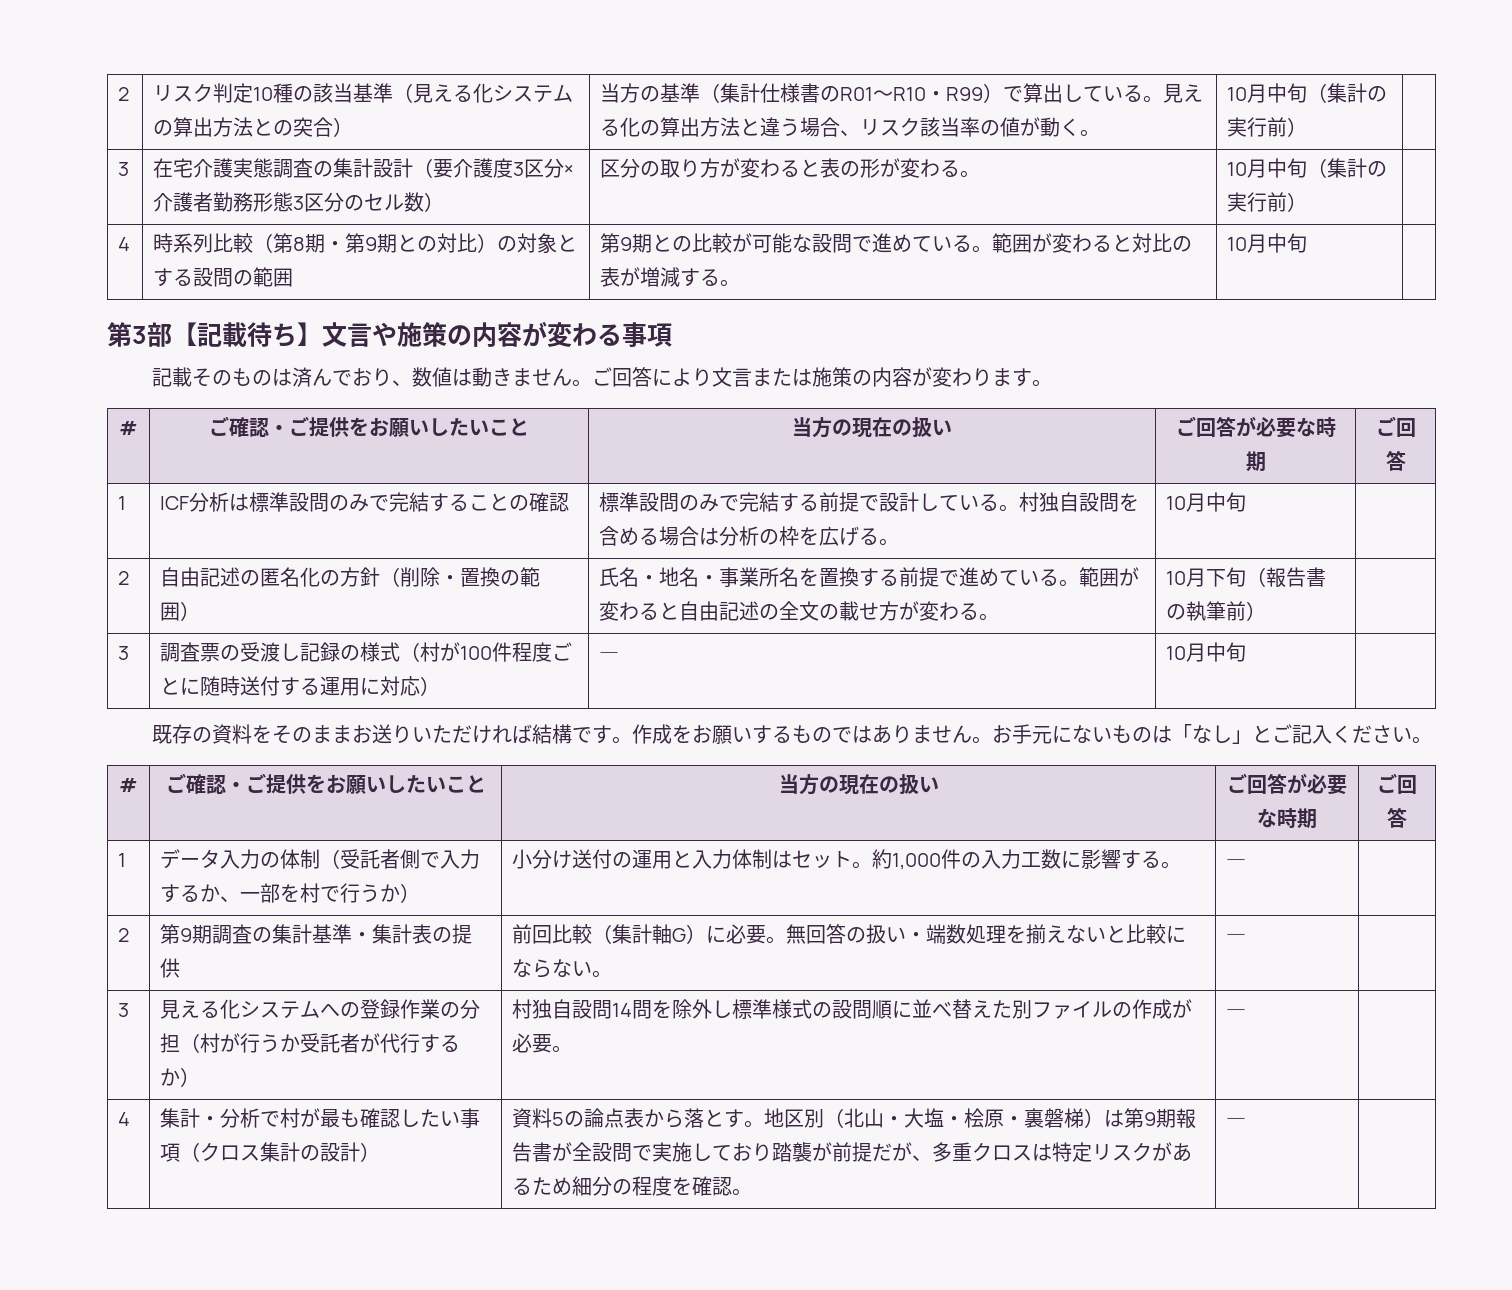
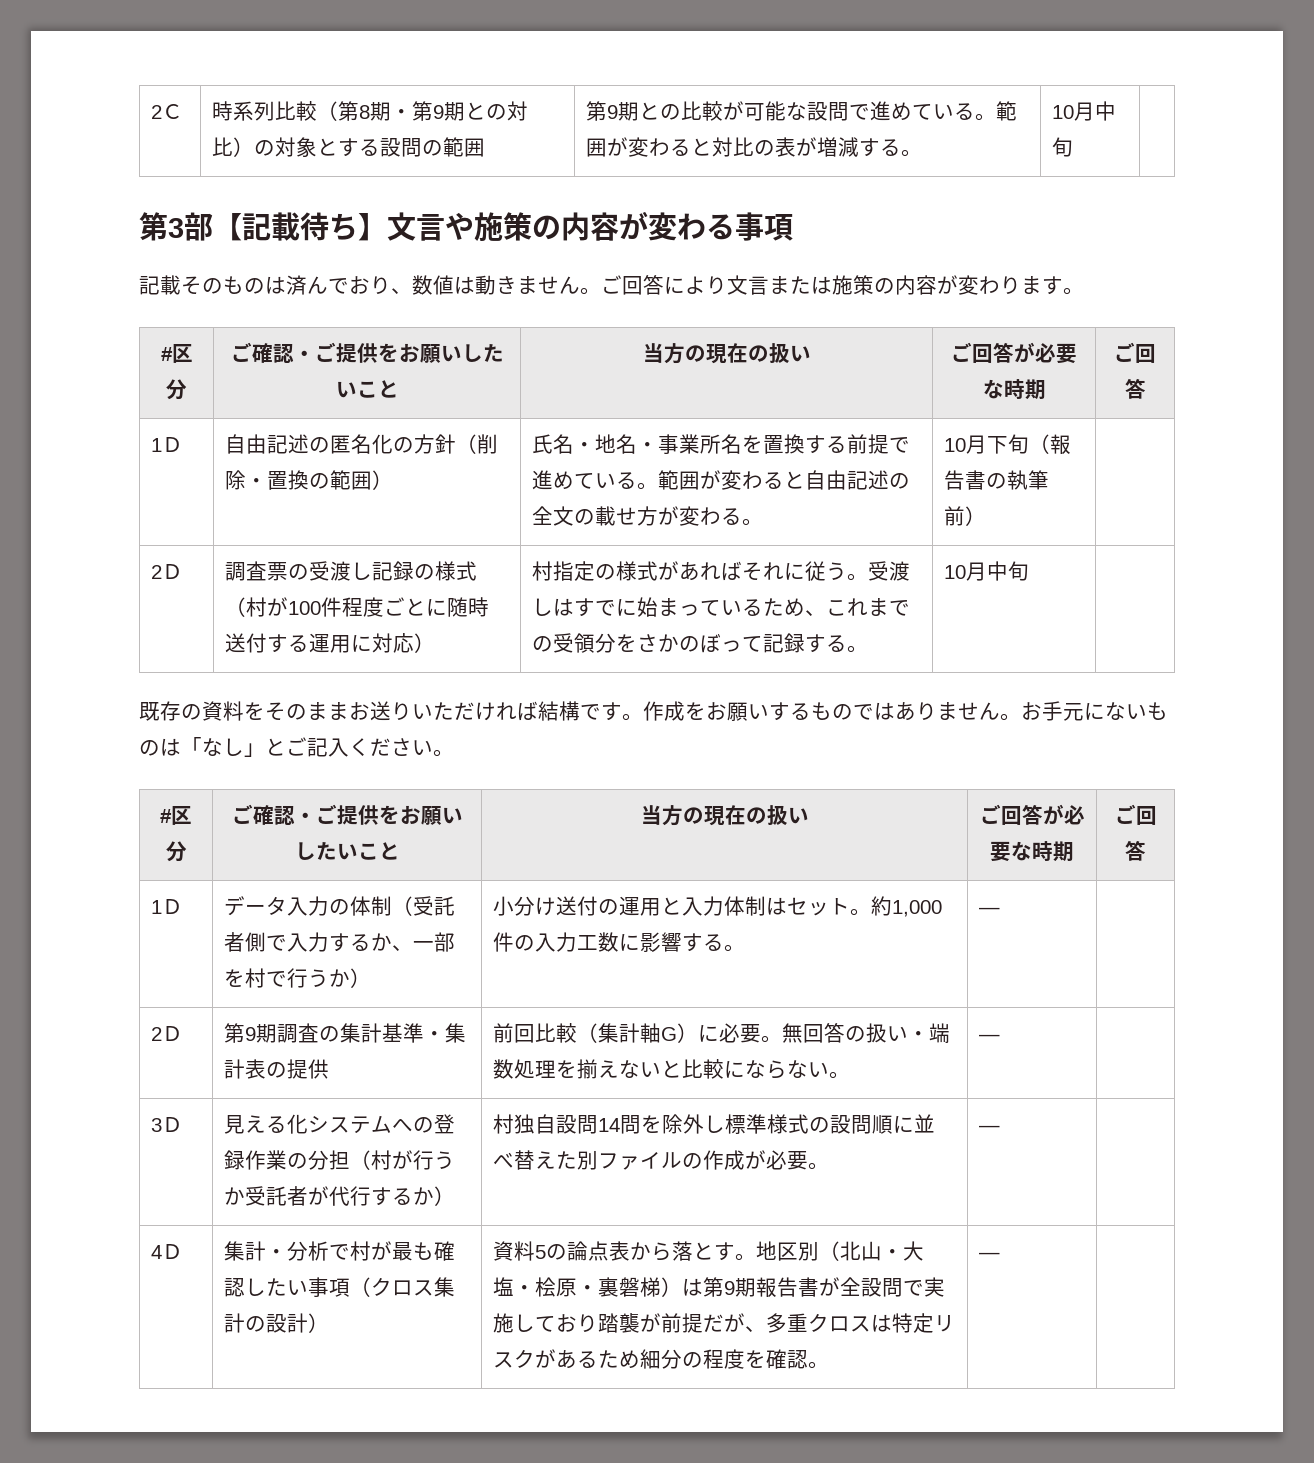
- 2 | リスク判定10種の該当基準（見える化システムの算出方法との突合） | 当方の基準（集計仕様書のR01〜R10・R99）で算出している。見える化の算出方法と違う場合、リスク該当率の値が動く。 | 10月中旬（集計の実行前） |
- 3 | 在宅介護実態調査の集計設計（要介護度3区分×介護者勤務形態3区分のセル数） | 区分の取り方が変わると表の形が変わる。 | 10月中旬（集計の実行前） |
- 4 | 時系列比較（第8期・第9期との対比）の対象とする設問の範囲 | 第9期との比較が可能な設問で進めている。範囲が変わると対比の表が増減する。 | 10月中旬 |
+ 2Ｃ | 時系列比較（第8期・第9期との対比）の対象とする設問の範囲 | 第9期との比較が可能な設問で進めている。範囲が変わると対比の表が増減する。 | 10月中旬
  ご回答により文言または施策の内容が変わります。
- # | ご確認・ご提供をお願いしたいこと | 当方の現在の扱い | ご回答が必要な時期 | ご回答
- 1 | ICF分析は標準設問のみで完結することの確認 | 標準設問のみで完結する前提で設計している。村独自設問を含める場合は分析の枠を広げる。 | 10月中旬 |
- 2
+ #区分 | ご確認・ご提供をお願いしたいこと | 当方の現在の扱い | ご回答が必要な時期 | ご回答
+ 1Ｄ
  10月下旬（報告書の執筆前） |
- 3
+ 2Ｄ
- 調査票の受渡し記録の様式（村が100件程度ごとに随時送付する運用に対応） | ―
+ 調査票の受渡し記録の様式（村が100件程度ごとに随時送付する運用に対応） | 村指定の様式があればそれに従う。受渡しはすでに始まっているため、これまでの受領分をさかのぼって記録する。
  お手元にないものは「なし」とご記入ください。
- # | ご確認・ご提供をお願いしたいこと | 当方の現在の扱い | ご回答が必要な時期 | ご回答
+ #区分 | ご確認・ご提供をお願いしたいこと | 当方の現在の扱い | ご回答が必要な時期 | ご回答
- 1 | データ入力の体制（受託者側で入力するか、一部を村で行うか） | 小分け送付の運用と入力体制はセット。約1,000件の入力工数に影響する。 | ― |
+ 1Ｄ | データ入力の体制（受託者側で入力するか、一部を村で行うか） | 小分け送付の運用と入力体制はセット。約1,000件の入力工数に影響する。 | ― |
- 2 | 第9期調査の集計基準・集計表の提供 | 前回比較（集計軸G）に必要。無回答の扱い・端数処理を揃えないと比較にならない。 | ― |
+ 2Ｄ | 第9期調査の集計基準・集計表の提供 | 前回比較（集計軸G）に必要。無回答の扱い・端数処理を揃えないと比較にならない。 | ― |
- 3 | 見える化システムへの登録作業の分担（村が行うか受託者が代行するか） | 村独自設問14問を除外し標準様式の設問順に並べ替えた別ファイルの作成が必要。 | ― |
- 4
+ 3Ｄ | 見える化システムへの登録作業の分担（村が行うか受託者が代行するか） | 村独自設問14問を除外し標準様式の設問順に並べ替えた別ファイルの作成が必要。 | ― |
+ 4Ｄ

